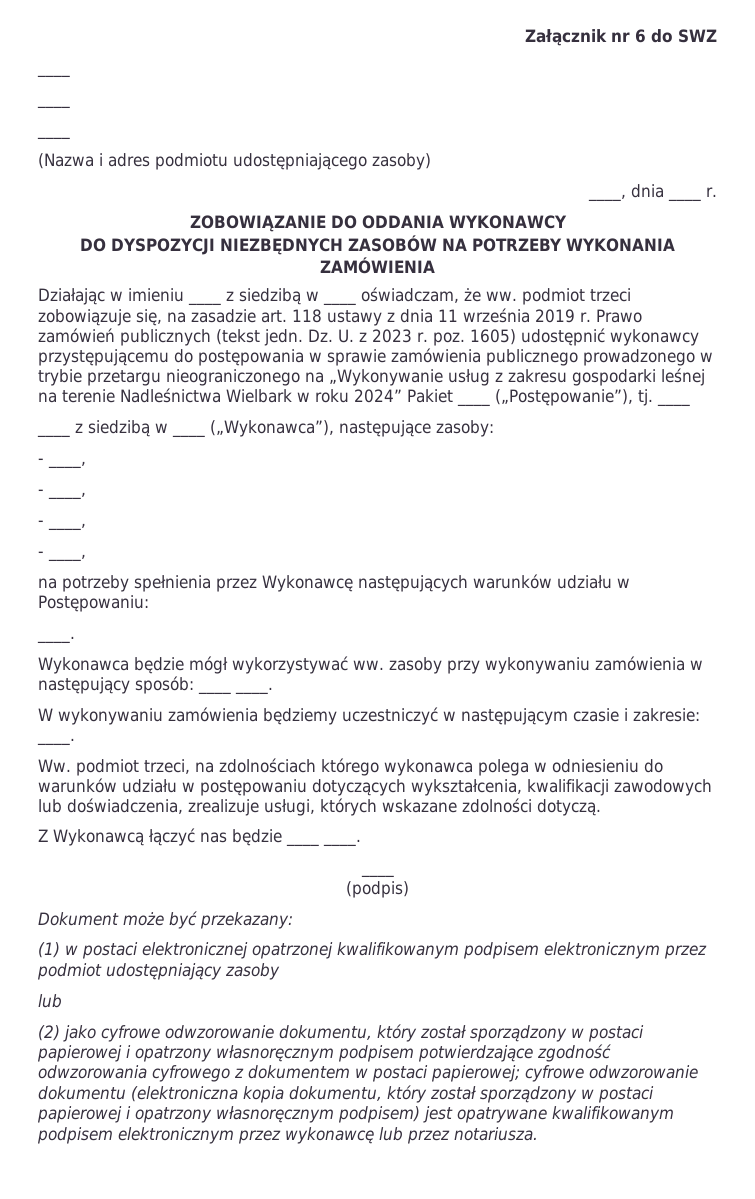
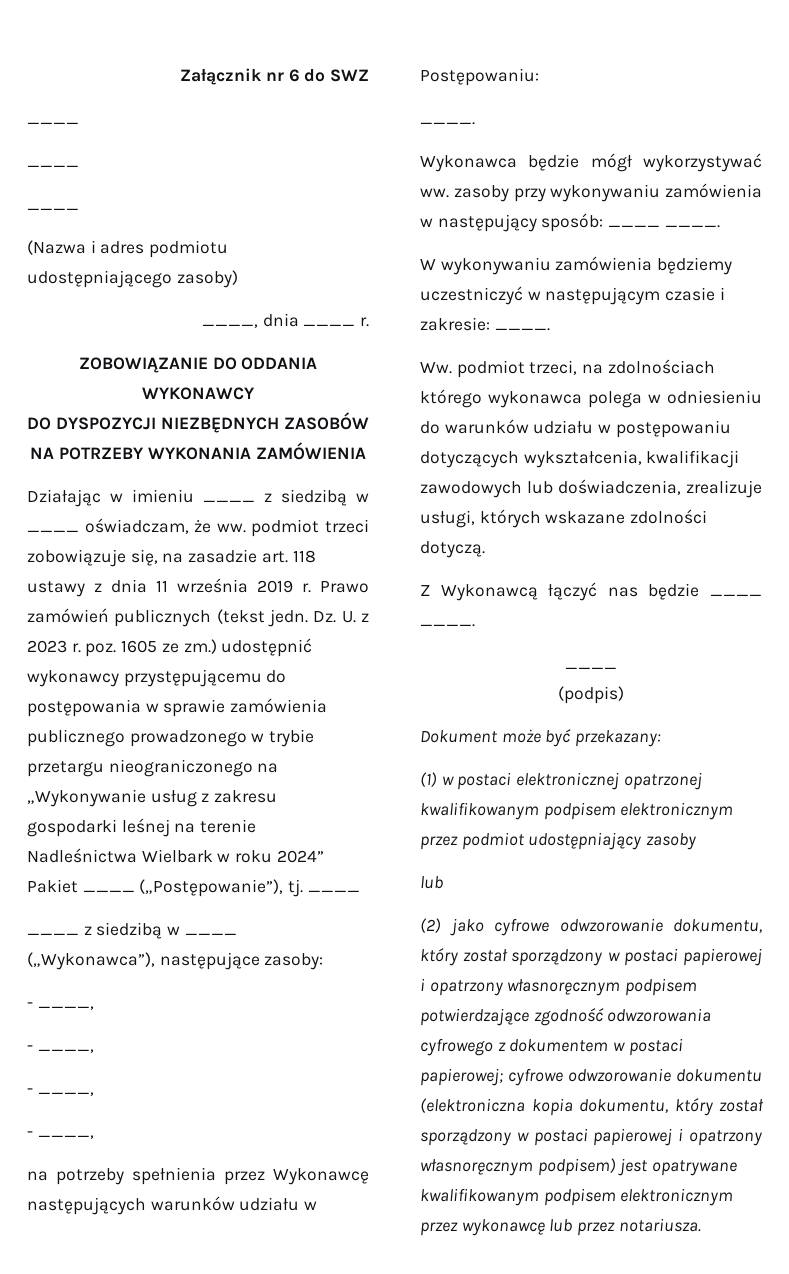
- Dz. U. z 2023 r. poz. 1605) udostępnić wykonawcy przystępującemu do postępowania w sprawie zamówienia publicznego prowadzonego w trybie przetargu nieograniczonego na „Wykonywanie usług z zakresu gospodarki leśnej na terenie Nadleśnictwa Wielbark w roku 2024” Pakiet ____ („Postępowanie”), tj.
+ Dz. U. z 2023 r. poz. 1605 ze zm.) udostępnić wykonawcy przystępującemu do postępowania w sprawie zamówienia publicznego prowadzonego w trybie przetargu nieograniczonego na „Wykonywanie usług z zakresu gospodarki leśnej na terenie Nadleśnictwa Wielbark w roku 2024” Pakiet ____ („Postępowanie”), tj.

